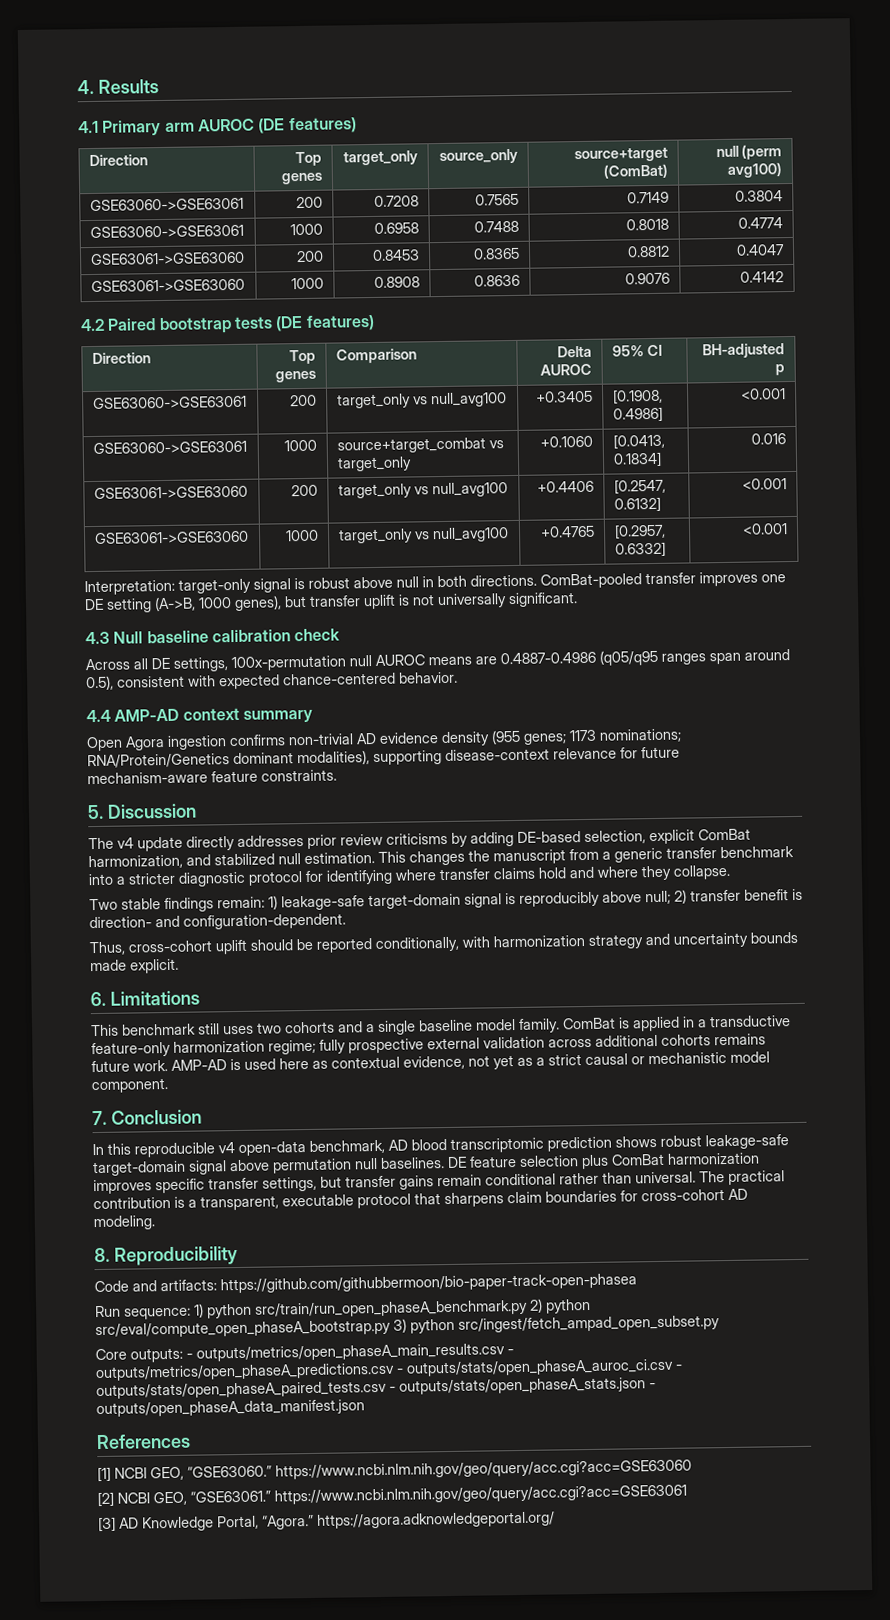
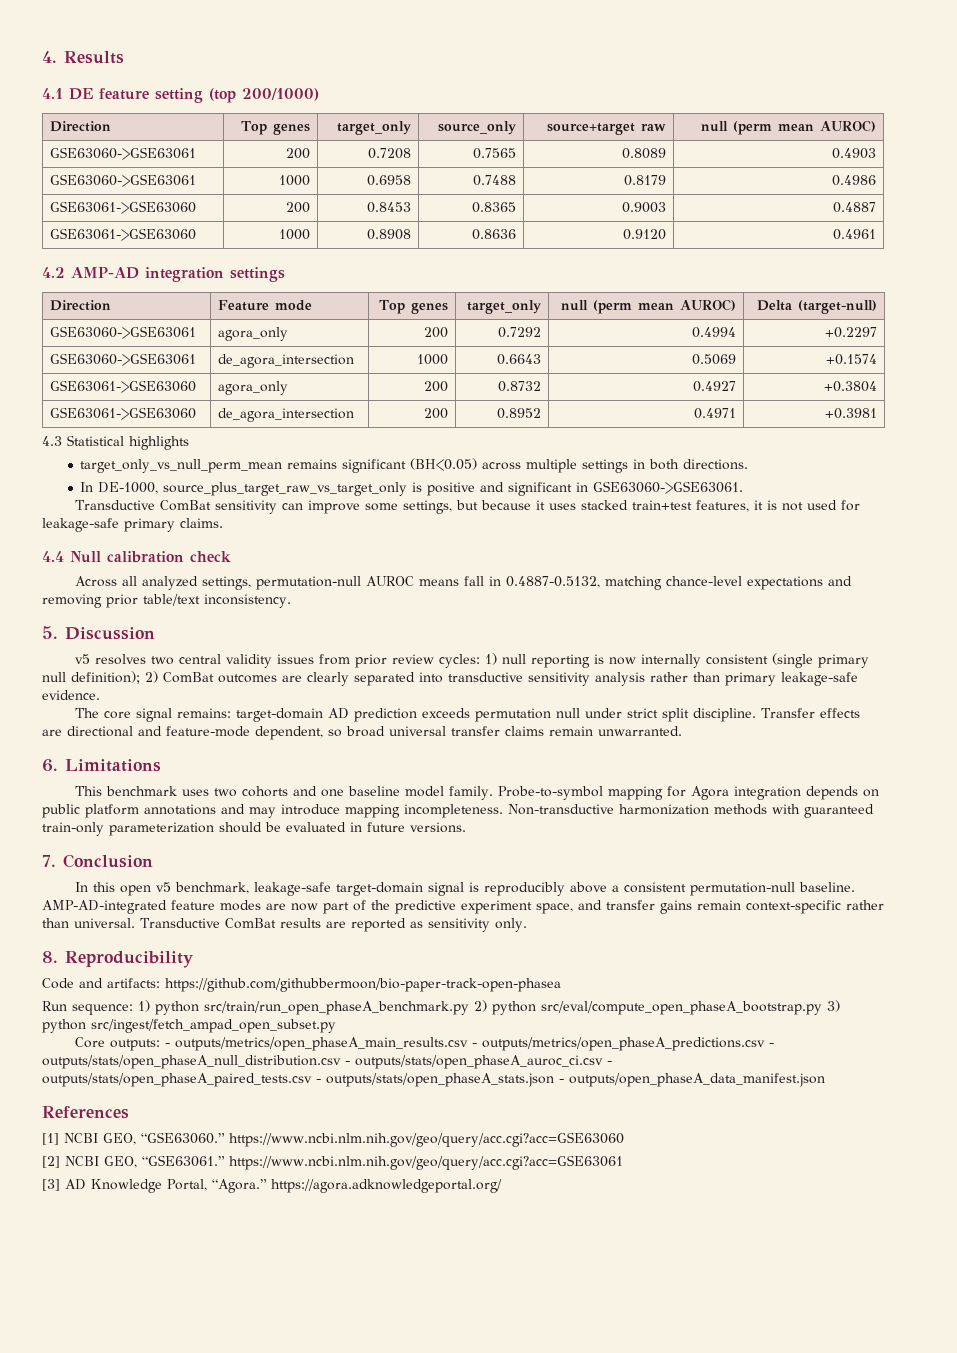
- 4.1 Primary arm AUROC (DE features)
+ 4.1 DE feature setting (top 200/1000)
- Direction | Top genes | target_only | source_only | source+target (ComBat) | null (perm avg100)
+ Direction | Top genes | target_only | source_only | source+target raw | null (perm mean AUROC)
- GSE63060->GSE63061 | 200 | 0.7208 | 0.7565 | 0.7149 | 0.3804
+ GSE63060->GSE63061 | 200 | 0.7208 | 0.7565 | 0.8089 | 0.4903
- GSE63060->GSE63061 | 1000 | 0.6958 | 0.7488 | 0.8018 | 0.4774
+ GSE63060->GSE63061 | 1000 | 0.6958 | 0.7488 | 0.8179 | 0.4986
- GSE63061->GSE63060 | 200 | 0.8453 | 0.8365 | 0.8812 | 0.4047
+ GSE63061->GSE63060 | 200 | 0.8453 | 0.8365 | 0.9003 | 0.4887
- GSE63061->GSE63060 | 1000 | 0.8908 | 0.8636 | 0.9076 | 0.4142
+ GSE63061->GSE63060 | 1000 | 0.8908 | 0.8636 | 0.9120 | 0.4961
- 4.2 Paired bootstrap tests (DE features)
- Direction | Top genes | Comparison | Delta AUROC | 95% CI | BH-adjusted p
- GSE63060->GSE63061 | 200 | target_only vs null_avg100 | +0.3405 | [0.1908, 0.4986] | <0.001
- GSE63060->GSE63061 | 1000 | source+target_combat vs target_only | +0.1060 | [0.0413, 0.1834] | 0.016
- GSE63061->GSE63060 | 200 | target_only vs null_avg100 | +0.4406 | [0.2547, 0.6132] | <0.001
- GSE63061->GSE63060 | 1000 | target_only vs null_avg100 | +0.4765 | [0.2957, 0.6332] | <0.001
- Interpretation: target-only signal is robust above null in both directions. ComBat-pooled transfer improves one DE setting (A->B, 1000 genes), but transfer uplift is not universally significant.
- 4.3 Null baseline calibration check
- Across all DE settings, 100x-permutation null AUROC means are 0.4887-0.4986 (q05/q95 ranges span around 0.5), consistent with expected chance-centered behavior.
- 4.4 AMP-AD context summary
- Open Agora ingestion confirms non-trivial AD evidence density (955 genes; 1173 nominations; RNA/Protein/Genetics dominant modalities), supporting disease-context relevance for future mechanism-aware feature constraints.
+ 4.2 AMP-AD integration settings
+ Direction | Feature mode | Top genes | target_only | null (perm mean AUROC) | Delta (target-null)
+ GSE63060->GSE63061 | agora_only | 200 | 0.7292 | 0.4994 | +0.2297
+ GSE63060->GSE63061 | de_agora_intersection | 1000 | 0.6643 | 0.5069 | +0.1574
+ GSE63061->GSE63060 | agora_only | 200 | 0.8732 | 0.4927 | +0.3804
+ GSE63061->GSE63060 | de_agora_intersection | 200 | 0.8952 | 0.4971 | +0.3981
+ 4.3 Statistical highlights
+ target_only_vs_null_perm_mean remains significant (BH<0.05) across multiple settings in both directions.
+ In DE-1000, source_plus_target_raw_vs_target_only is positive and significant in GSE63060->GSE63061.
+ Transductive ComBat sensitivity can improve some settings, but because it uses stacked train+test features, it is not used for leakage-safe primary claims.
+ 4.4 Null calibration check
+ Across all analyzed settings, permutation-null AUROC means fall in 0.4887-0.5132, matching chance-level expectations and removing prior table/text inconsistency.
  5. Discussion
- The v4 update directly addresses prior review criticisms by adding DE-based selection, explicit ComBat harmonization, and stabilized null estimation. This changes the manuscript from a generic transfer benchmark into a stricter diagnostic protocol for identifying where transfer claims hold and where they collapse.
- Two stable findings remain: 1) leakage-safe target-domain signal is reproducibly above null; 2) transfer benefit is direction- and configuration-dependent.
- Thus, cross-cohort uplift should be reported conditionally, with harmonization strategy and uncertainty bounds made explicit.
+ v5 resolves two central validity issues from prior review cycles: 1) null reporting is now internally consistent (single primary null definition); 2) ComBat outcomes are clearly separated into transductive sensitivity analysis rather than primary leakage-safe evidence.
+ The core signal remains: target-domain AD prediction exceeds permutation null under strict split discipline. Transfer effects are directional and feature-mode dependent, so broad universal transfer claims remain unwarranted.
  6. Limitations
- This benchmark still uses two cohorts and a single baseline model family. ComBat is applied in a transductive feature-only harmonization regime; fully prospective external validation across additional cohorts remains future work. AMP-AD is used here as contextual evidence, not yet as a strict causal or mechanistic model component.
+ This benchmark uses two cohorts and one baseline model family. Probe-to-symbol mapping for Agora integration depends on public platform annotations and may introduce mapping incompleteness. Non-transductive harmonization methods with guaranteed train-only parameterization should be evaluated in future versions.
  7. Conclusion
- In this reproducible v4 open-data benchmark, AD blood transcriptomic prediction shows robust leakage-safe target-domain signal above permutation null baselines. DE feature selection plus ComBat harmonization improves specific transfer settings, but transfer gains remain conditional rather than universal.
+ In this open v5 benchmark, leakage-safe target-domain signal is reproducibly above a consistent permutation-null baseline. AMP-AD-integrated feature modes are now part of the predictive experiment space, and transfer gains remain context-specific rather than universal.
- The practical contribution is a transparent, executable protocol that sharpens claim boundaries for cross-cohort AD modeling.
+ Transductive ComBat results are reported as sensitivity only.
- Core outputs: - outputs/metrics/open_phaseA_main_results.csv - outputs/metrics/open_phaseA_predictions.csv - outputs/stats/open_phaseA_auroc_ci.csv - outputs/stats/open_phaseA_paired_tests.csv - outputs/stats/open_phaseA_stats.json - outputs/open_phaseA_data_manifest.json
+ Core outputs: - outputs/metrics/open_phaseA_main_results.csv - outputs/metrics/open_phaseA_predictions.csv - outputs/stats/open_phaseA_null_distribution.csv - outputs/stats/open_phaseA_auroc_ci.csv - outputs/stats/open_phaseA_paired_tests.csv - outputs/stats/open_phaseA_stats.json - outputs/open_phaseA_data_manifest.json

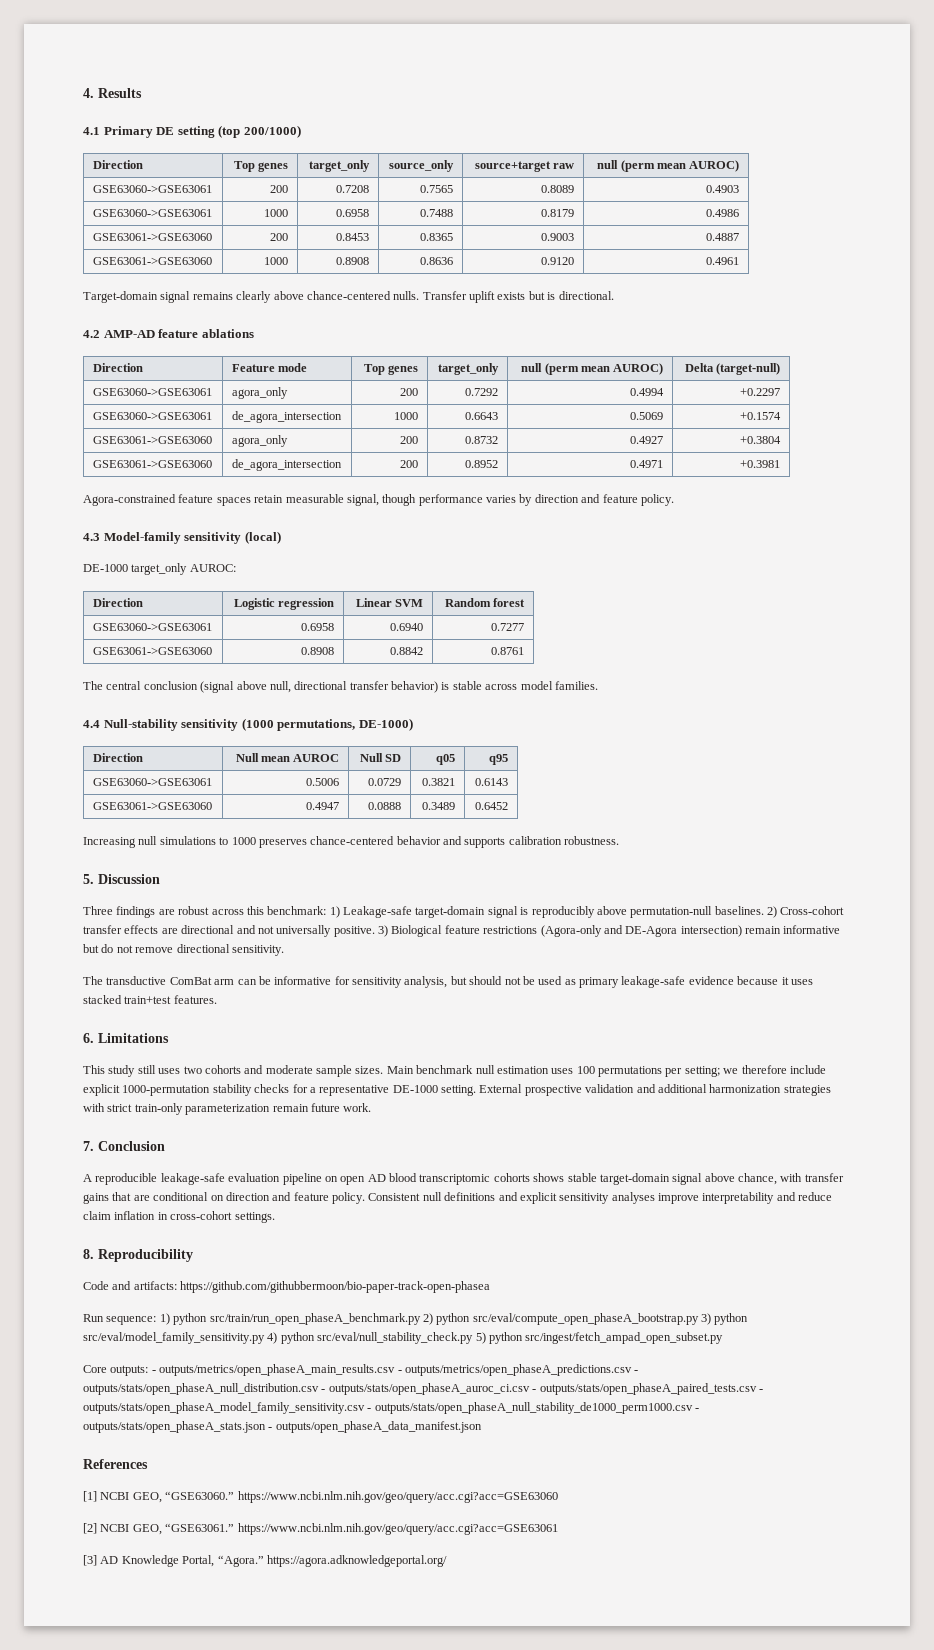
- 4.1 DE feature setting (top 200/1000)
+ 4.1 Primary DE setting (top 200/1000)
+ Target-domain signal remains clearly above chance-centered nulls. Transfer uplift exists but is directional.
- 4.2 AMP-AD integration settings
+ 4.2 AMP-AD feature ablations
- 4.3 Statistical highlights
- target_only_vs_null_perm_mean remains significant (BH<0.05) across multiple settings in both directions.
- In DE-1000, source_plus_target_raw_vs_target_only is positive and significant in GSE63060->GSE63061.
- Transductive ComBat sensitivity can improve some settings, but because it uses stacked train+test features, it is not used for leakage-safe primary claims.
- 4.4 Null calibration check
- Across all analyzed settings, permutation-null AUROC means fall in 0.4887-0.5132, matching chance-level expectations and removing prior table/text inconsistency.
+ Agora-constrained feature spaces retain measurable signal, though performance varies by direction and feature policy.
+ 4.3 Model-family sensitivity (local)
+ DE-1000 target_only AUROC:
+ Direction | Logistic regression | Linear SVM | Random forest
+ GSE63060->GSE63061 | 0.6958 | 0.6940 | 0.7277
+ GSE63061->GSE63060 | 0.8908 | 0.8842 | 0.8761
+ The central conclusion (signal above null, directional transfer behavior) is stable across model families.
+ 4.4 Null-stability sensitivity (1000 permutations, DE-1000)
+ Direction | Null mean AUROC | Null SD | q05 | q95
+ GSE63060->GSE63061 | 0.5006 | 0.0729 | 0.3821 | 0.6143
+ GSE63061->GSE63060 | 0.4947 | 0.0888 | 0.3489 | 0.6452
+ Increasing null simulations to 1000 preserves chance-centered behavior and supports calibration robustness.
  5. Discussion
- v5 resolves two central validity issues from prior review cycles: 1) null reporting is now internally consistent (single primary null definition); 2) ComBat outcomes are clearly separated into transductive sensitivity analysis rather than primary leakage-safe evidence.
- The core signal remains: target-domain AD prediction exceeds permutation null under strict split discipline. Transfer effects are directional and feature-mode dependent, so broad universal transfer claims remain unwarranted.
+ Three findings are robust across this benchmark: 1) Leakage-safe target-domain signal is reproducibly above permutation-null baselines. 2) Cross-cohort transfer effects are directional and not universally positive. 3) Biological feature restrictions (Agora-only and DE-Agora intersection) remain informative but do not remove directional sensitivity.
+ The transductive ComBat arm can be informative for sensitivity analysis, but should not be used as primary leakage-safe evidence because it uses stacked train+test features.
- This benchmark uses two cohorts and one baseline model family. Probe-to-symbol mapping for Agora integration depends on public platform annotations and may introduce mapping incompleteness. Non-transductive harmonization methods with guaranteed train-only parameterization should be evaluated in future versions.
+ This study still uses two cohorts and moderate sample sizes. Main benchmark null estimation uses 100 permutations per setting; we therefore include explicit 1000-permutation stability checks for a representative DE-1000 setting. External prospective validation and additional harmonization strategies with strict train-only parameterization remain future work.
  7. Conclusion
- In this open v5 benchmark, leakage-safe target-domain signal is reproducibly above a consistent permutation-null baseline. AMP-AD-integrated feature modes are now part of the predictive experiment space, and transfer gains remain context-specific rather than universal. Transductive ComBat results are reported as sensitivity only.
+ A reproducible leakage-safe evaluation pipeline on open AD blood transcriptomic cohorts shows stable target-domain signal above chance, with transfer gains that are conditional on direction and feature policy. Consistent null definitions and explicit sensitivity analyses improve interpretability and reduce claim inflation in cross-cohort settings.
- Run sequence: 1) python src/train/run_open_phaseA_benchmark.py 2) python src/eval/compute_open_phaseA_bootstrap.py 3) python src/ingest/fetch_ampad_open_subset.py
+ Run sequence: 1) python src/train/run_open_phaseA_benchmark.py 2) python src/eval/compute_open_phaseA_bootstrap.py 3) python src/eval/model_family_sensitivity.py 4) python src/eval/null_stability_check.py 5) python src/ingest/fetch_ampad_open_subset.py
- Core outputs: - outputs/metrics/open_phaseA_main_results.csv - outputs/metrics/open_phaseA_predictions.csv - outputs/stats/open_phaseA_null_distribution.csv - outputs/stats/open_phaseA_auroc_ci.csv - outputs/stats/open_phaseA_paired_tests.csv - outputs/stats/open_phaseA_stats.json - outputs/open_phaseA_data_manifest.json
+ Core outputs: - outputs/metrics/open_phaseA_main_results.csv - outputs/metrics/open_phaseA_predictions.csv - outputs/stats/open_phaseA_null_distribution.csv - outputs/stats/open_phaseA_auroc_ci.csv - outputs/stats/open_phaseA_paired_tests.csv - outputs/stats/open_phaseA_model_family_sensitivity.csv - outputs/stats/open_phaseA_null_stability_de1000_perm1000.csv - outputs/stats/open_phaseA_stats.json - outputs/open_phaseA_data_manifest.json

